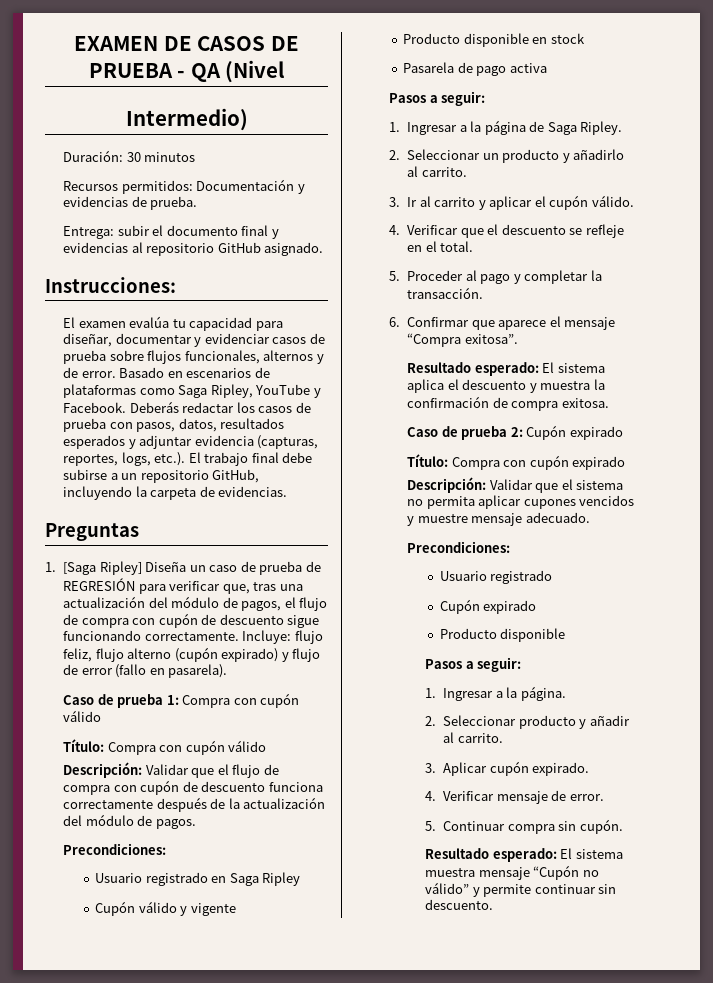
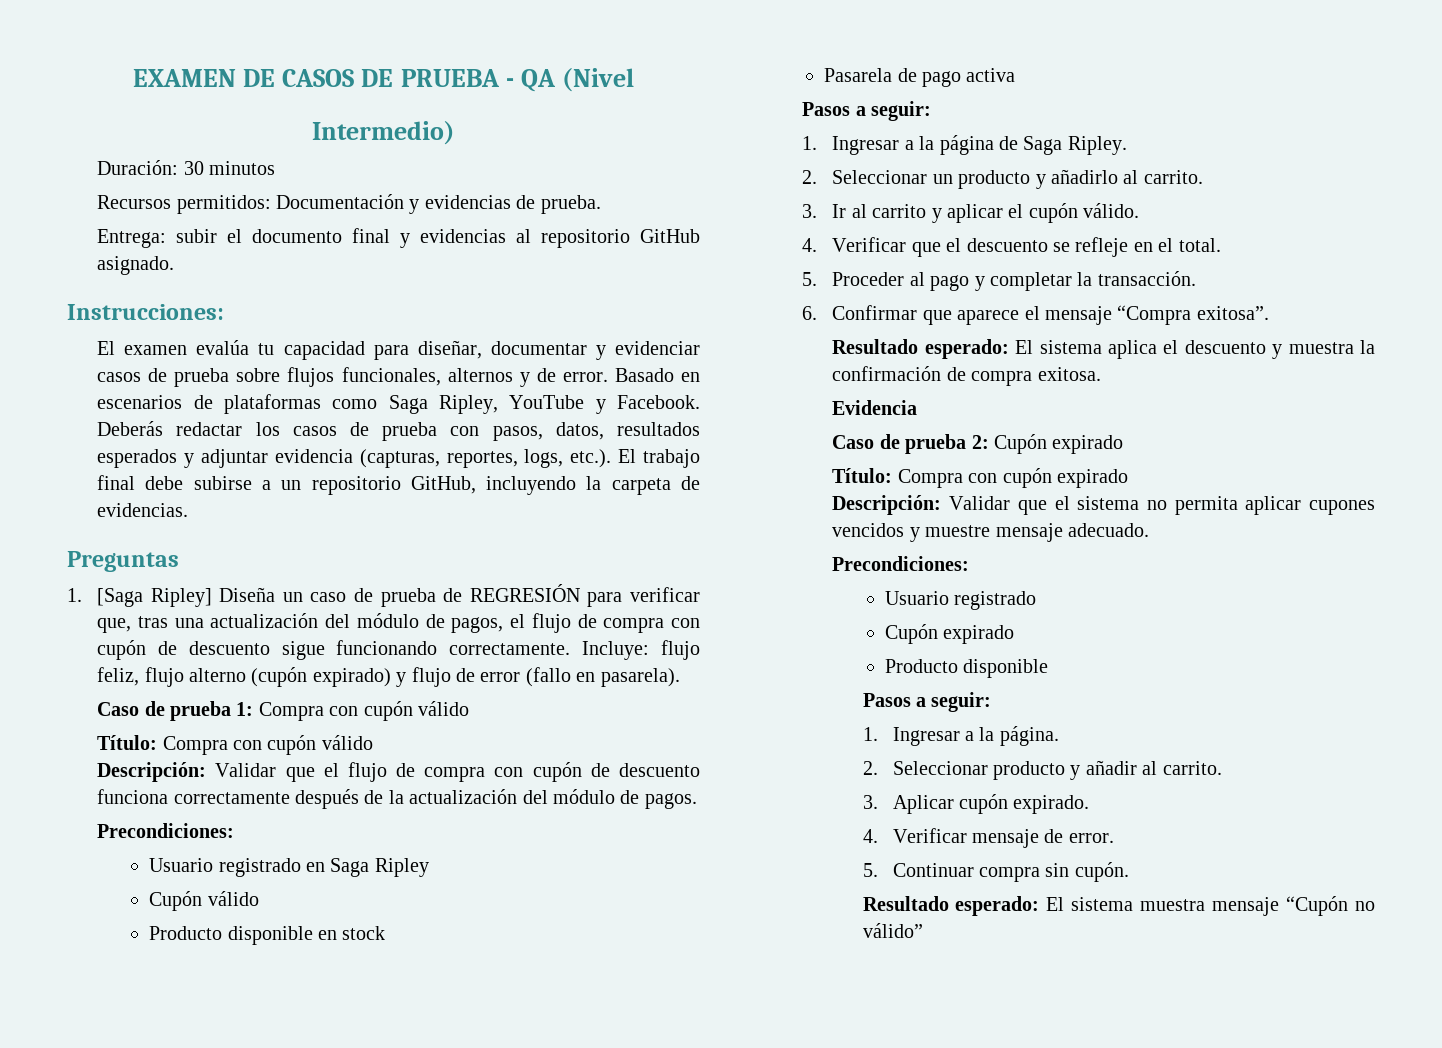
- Cupón válido y vigente
+ Cupón válido
+ Evidencia
- Resultado esperado: El sistema muestra mensaje “Cupón no válido” y permite continuar sin descuento.
+ Resultado esperado: El sistema muestra mensaje “Cupón no válido”

